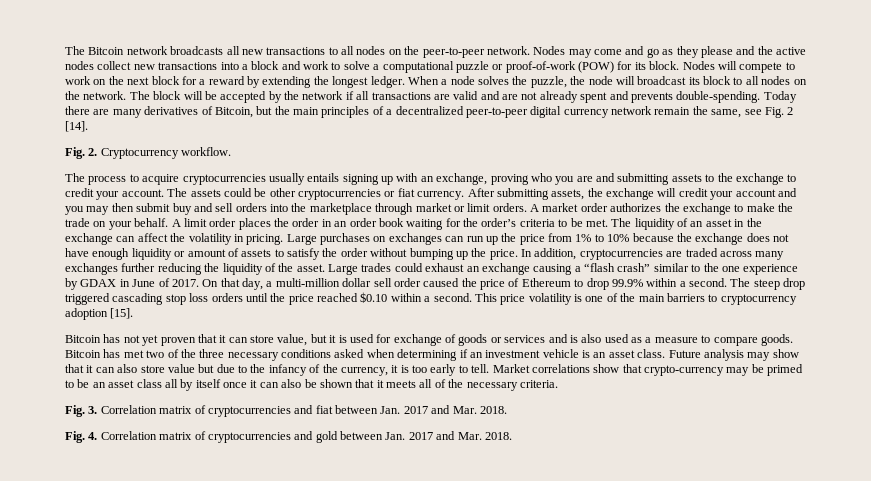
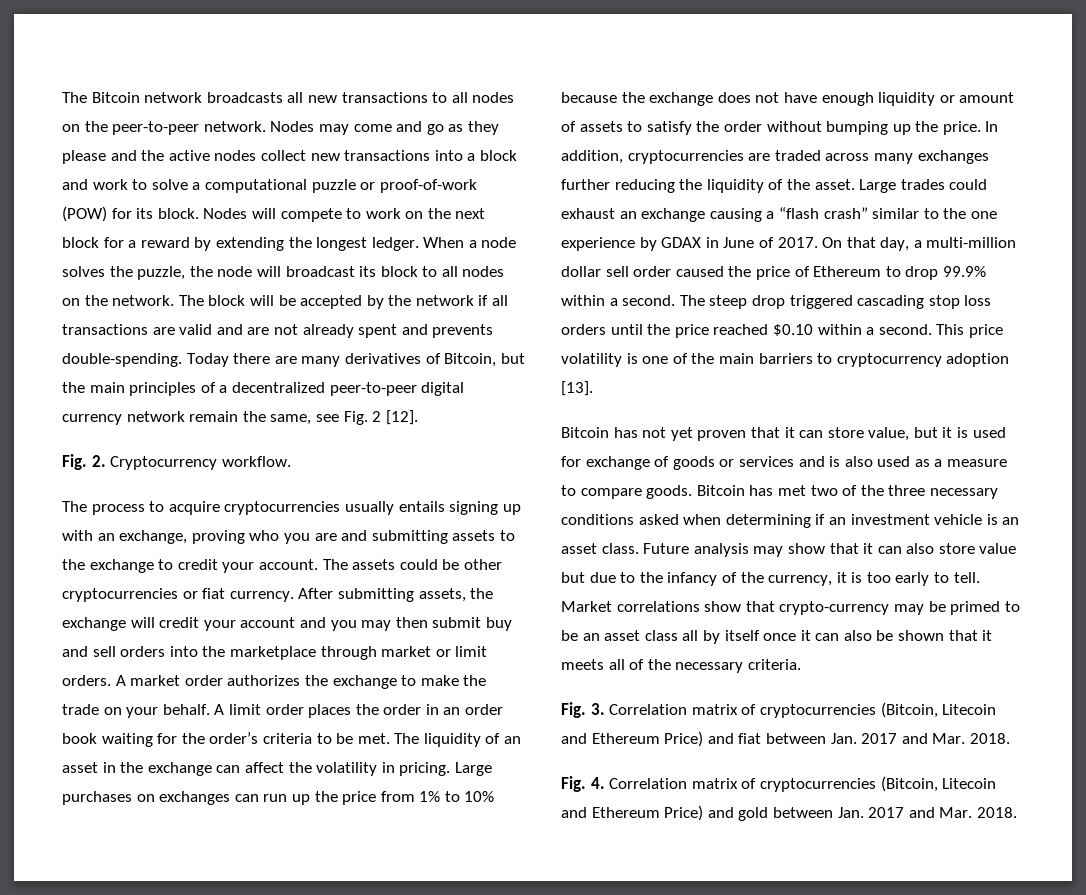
- Today there are many derivatives of Bitcoin, but the main principles of a decentralized peer-to-peer digital currency network remain the same, see Fig. 2 [14].
+ Today there are many derivatives of Bitcoin, but the main principles of a decentralized peer-to-peer digital currency network remain the same, see Fig. 2 [12].
- This price volatility is one of the main barriers to cryptocurrency adoption [15].
+ This price volatility is one of the main barriers to cryptocurrency adoption [13].
- Fig. 3. Correlation matrix of cryptocurrencies and fiat between Jan. 2017 and Mar. 2018.
+ Fig. 3. Correlation matrix of cryptocurrencies (Bitcoin, Litecoin and Ethereum Price) and fiat between Jan. 2017 and Mar. 2018.
- Fig. 4. Correlation matrix of cryptocurrencies and gold between Jan. 2017 and Mar. 2018.
+ Fig. 4. Correlation matrix of cryptocurrencies (Bitcoin, Litecoin and Ethereum Price) and gold between Jan. 2017 and Mar. 2018.

